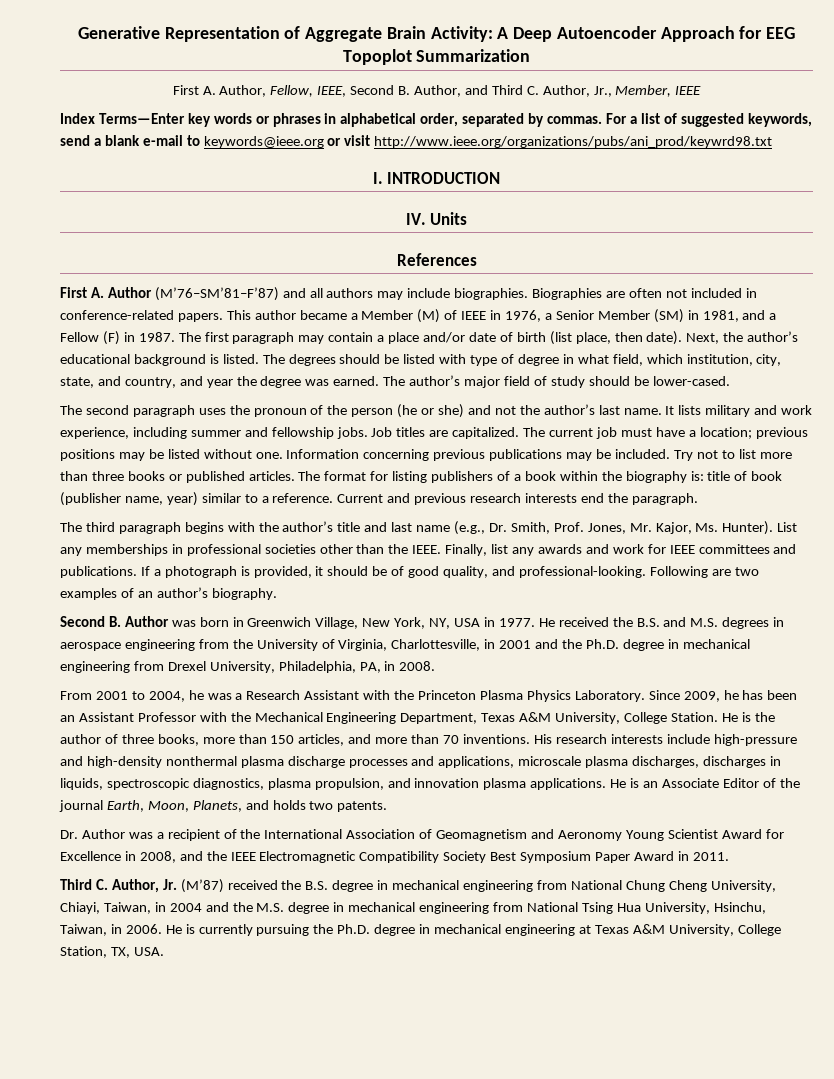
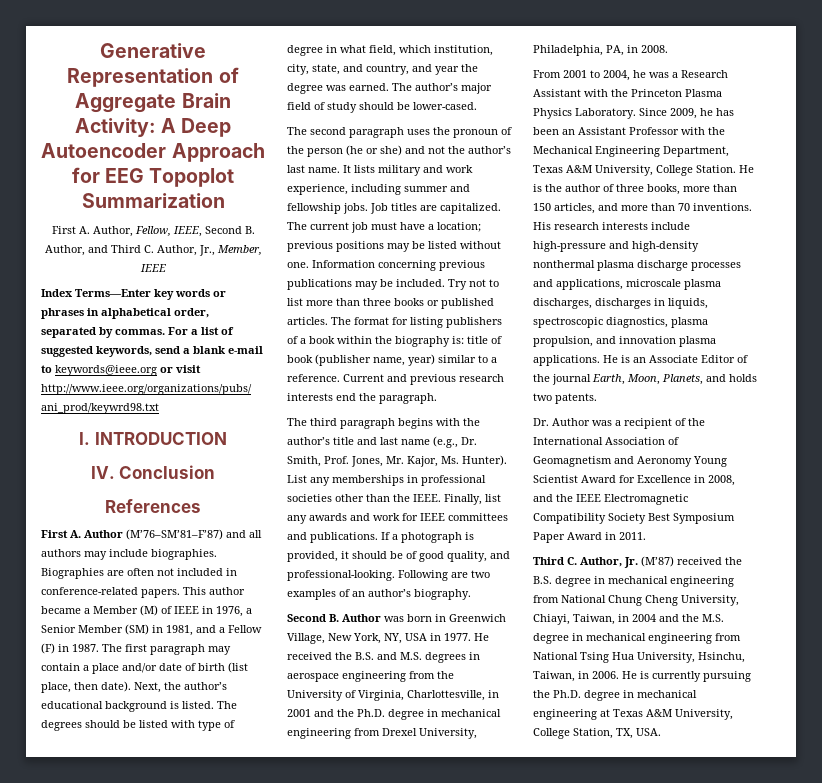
- IV. Units
+ IV. Conclusion

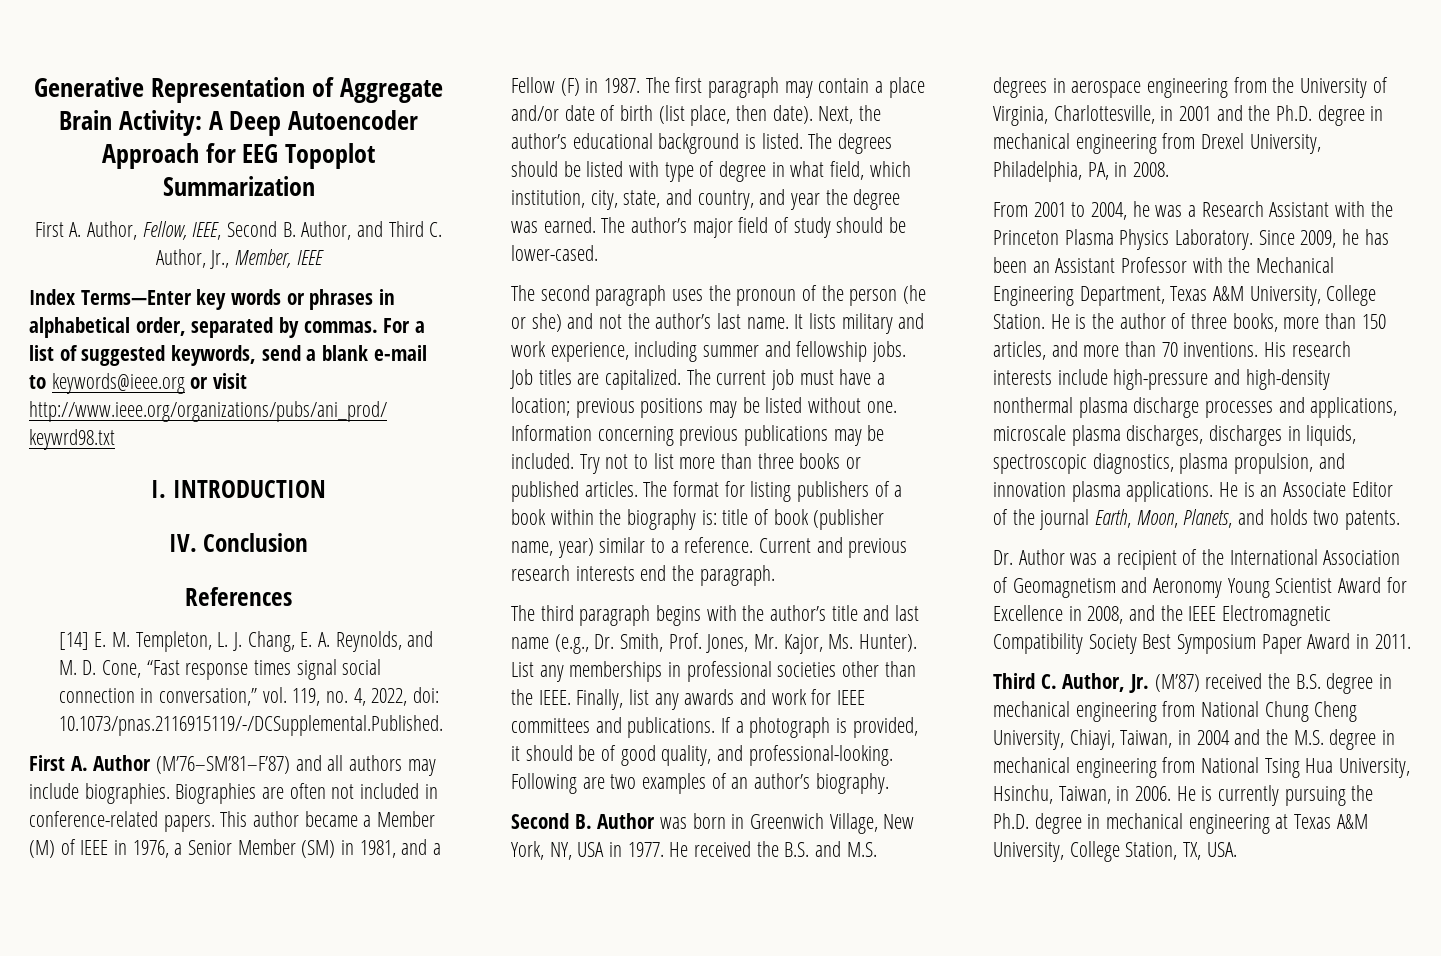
+ [14] E. M. Templeton, L. J. Chang, E. A. Reynolds, and M. D. Cone, “Fast response times signal social connection in conversation,” vol. 119, no. 4, 2022, doi: 10.1073/pnas.2116915119/-/DCSupplemental.Published.

